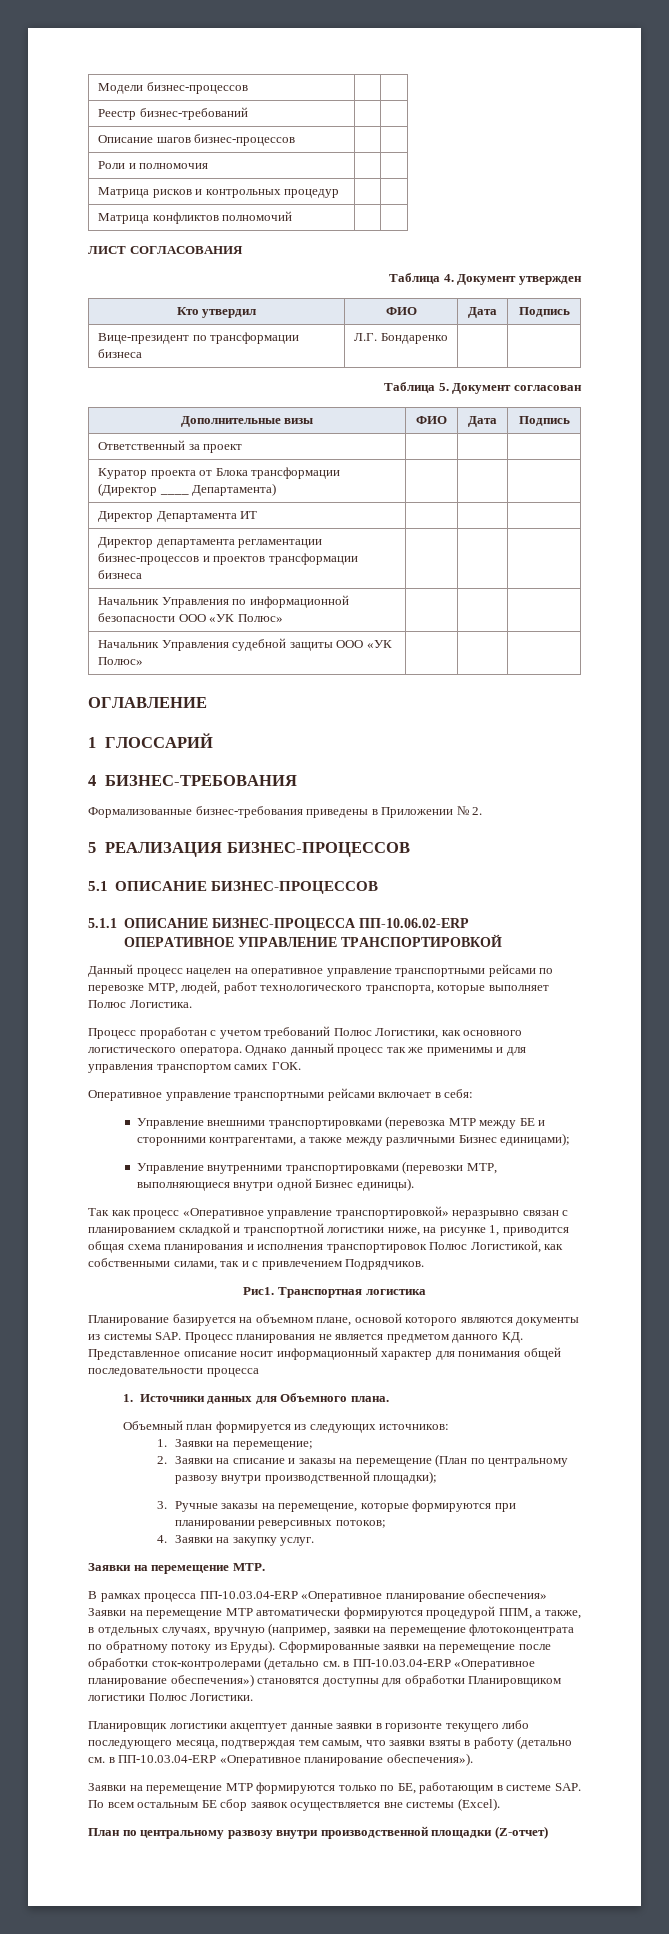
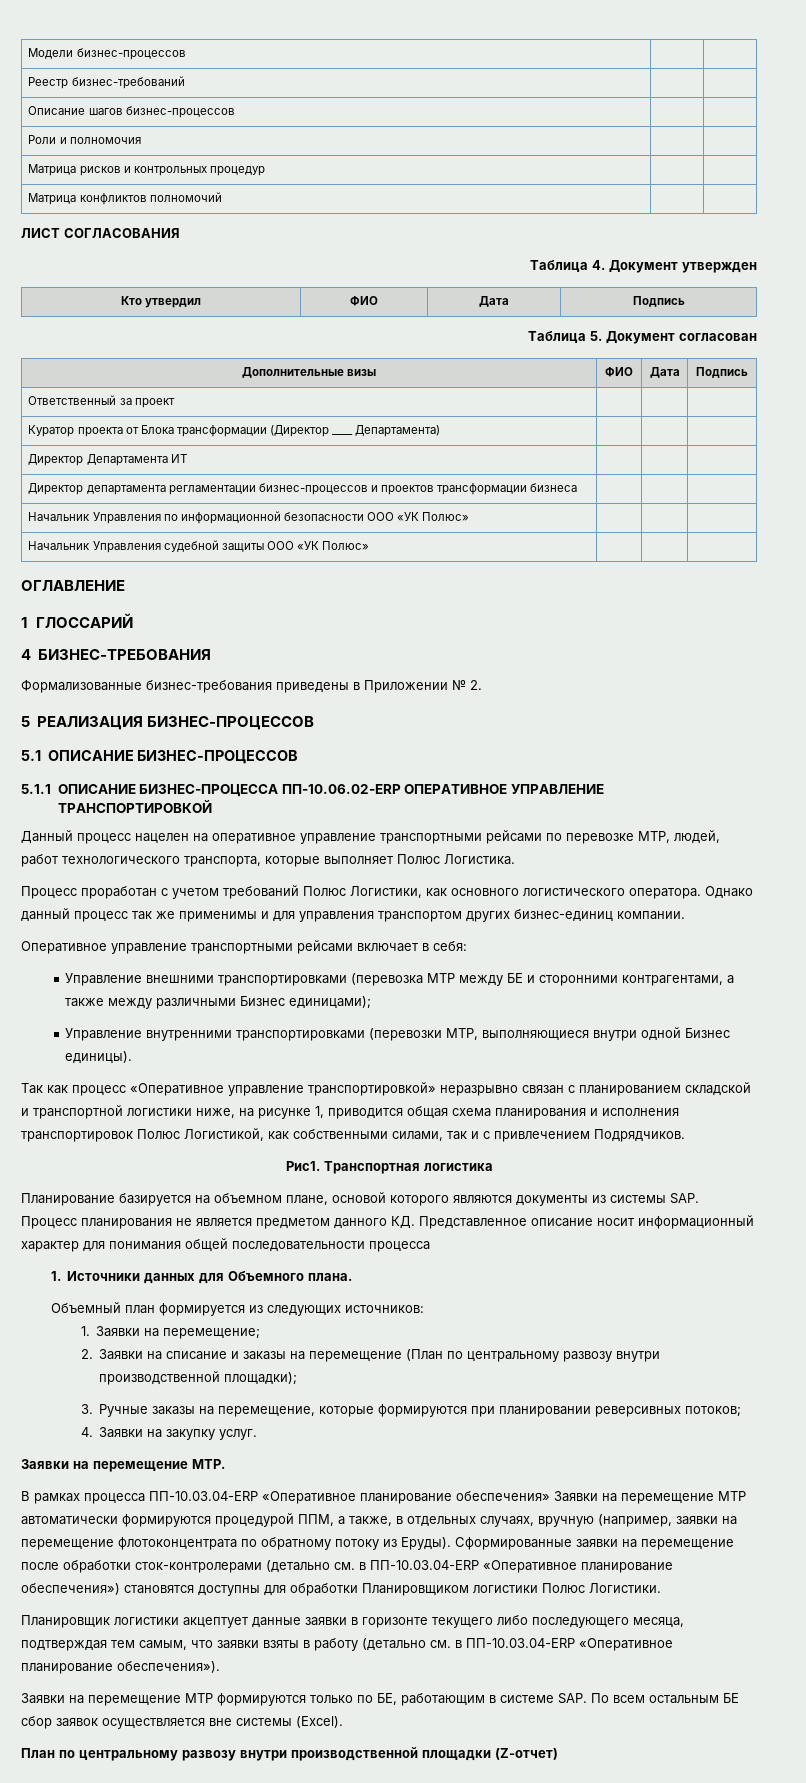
- Вице-президент по трансформации бизнеса | Л.Г. Бондаренко | |
- Однако данный процесс так же применимы и для управления транспортом самих ГОК.
+ Однако данный процесс так же применимы и для управления транспортом других бизнес-единиц компании.
- Так как процесс «Оперативное управление транспортировкой» неразрывно связан с планированием складкой и транспортной логистики ниже, на рисунке 1, приводится общая схема планирования и исполнения транспортировок Полюс Логистикой, как собственными силами, так и с привлечением Подрядчиков.
+ Так как процесс «Оперативное управление транспортировкой» неразрывно связан с планированием складской и транспортной логистики ниже, на рисунке 1, приводится общая схема планирования и исполнения транспортировок Полюс Логистикой, как собственными силами, так и с привлечением Подрядчиков.

